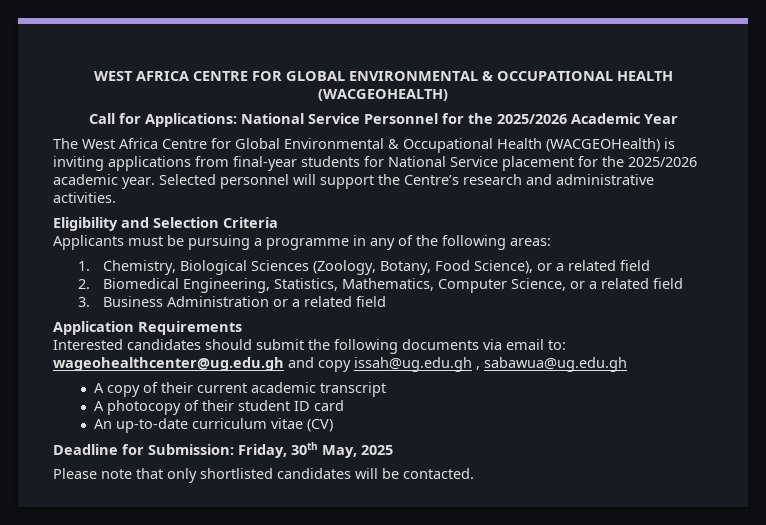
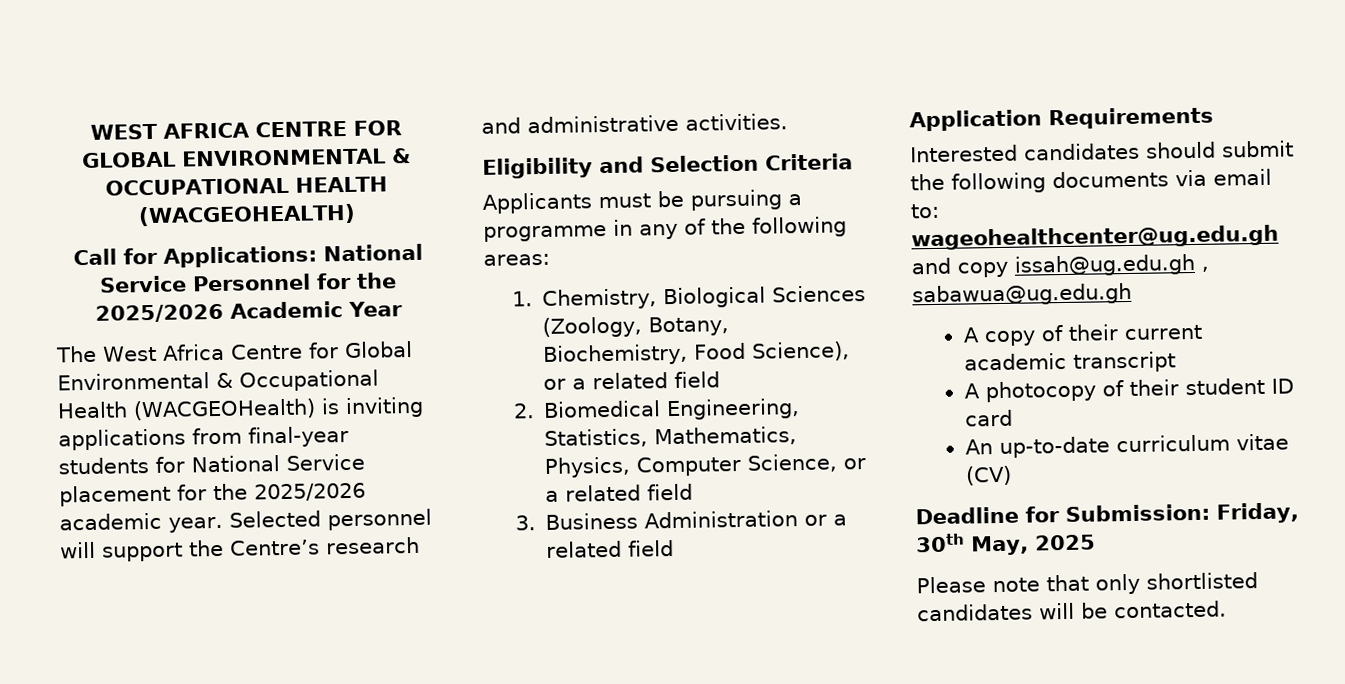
- 1. Chemistry, Biological Sciences (Zoology, Botany, Food Science), or a related field
+ 1. Chemistry, Biological Sciences (Zoology, Botany, Biochemistry, Food Science), or a related field
- 2. Biomedical Engineering, Statistics, Mathematics, Computer Science, or a related field
+ 2. Biomedical Engineering, Statistics, Mathematics, Physics, Computer Science, or a related field

